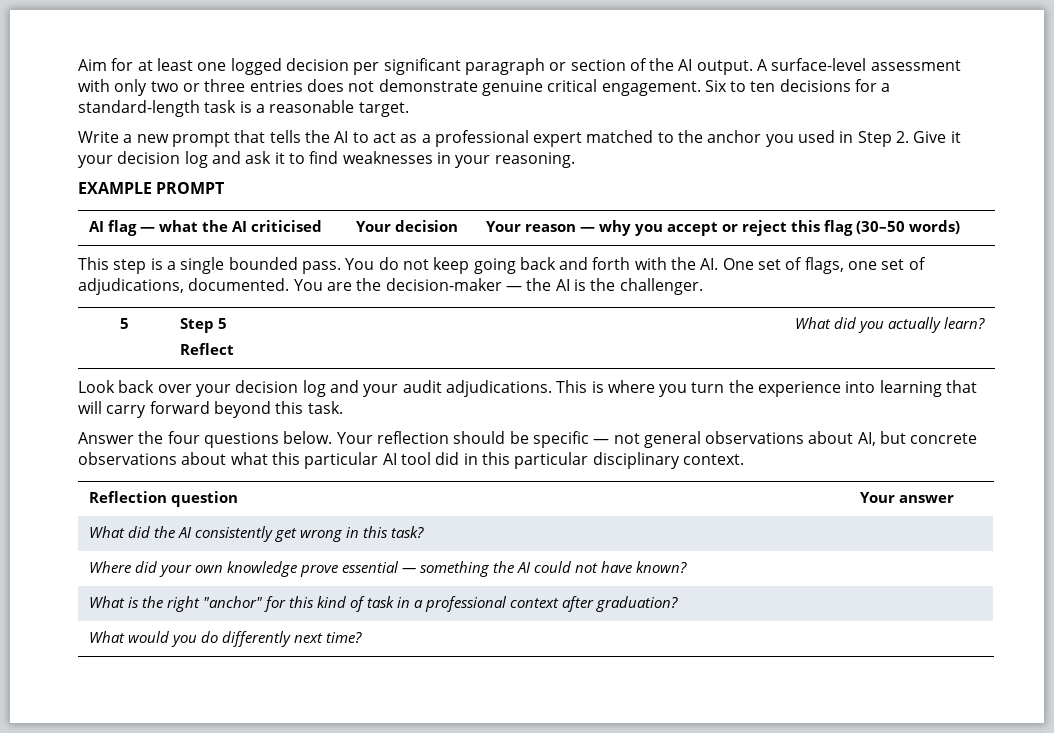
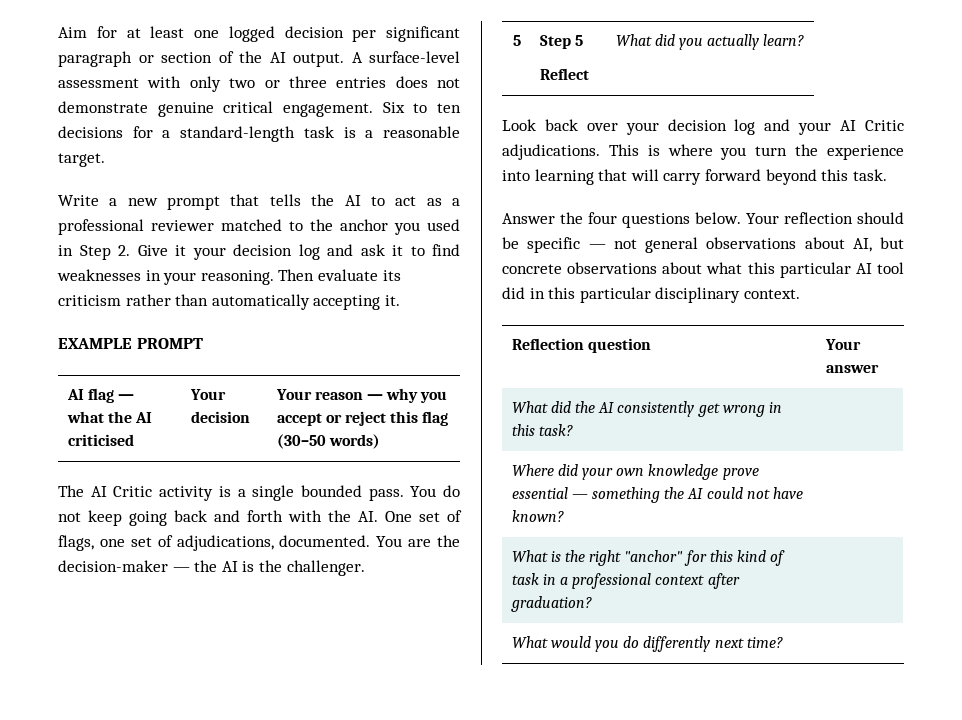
- Write a new prompt that tells the AI to act as a professional expert matched to the anchor you used in Step 2. Give it your decision log and ask it to find weaknesses in your reasoning.
+ Write a new prompt that tells the AI to act as a professional reviewer matched to the anchor you used in Step 2. Give it your decision log and ask it to find weaknesses in your reasoning. Then evaluate its criticism rather than automatically accepting it.
- This step is a single bounded pass.
+ The AI Critic activity is a single bounded pass.
- Look back over your decision log and your audit adjudications.
+ Look back over your decision log and your AI Critic adjudications.

